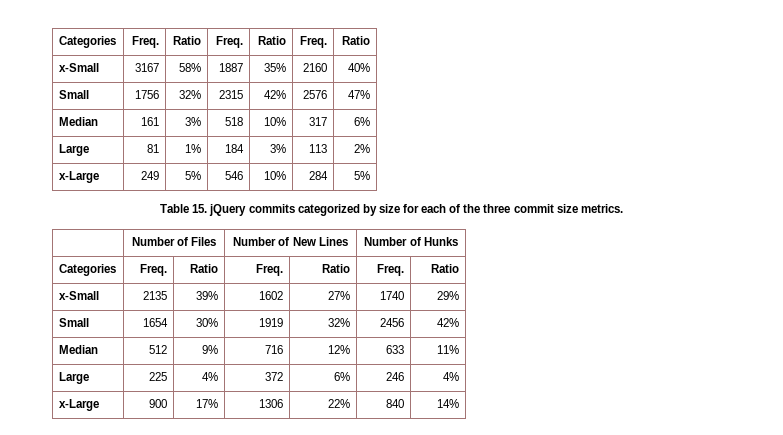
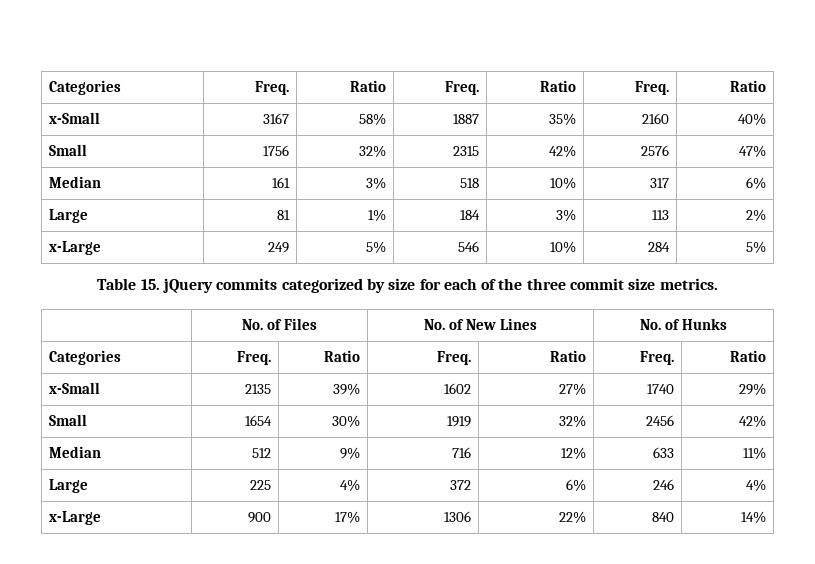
- | Number of Files | Number of New Lines | Number of Hunks
+ | No. of Files | No. of New Lines | No. of Hunks

